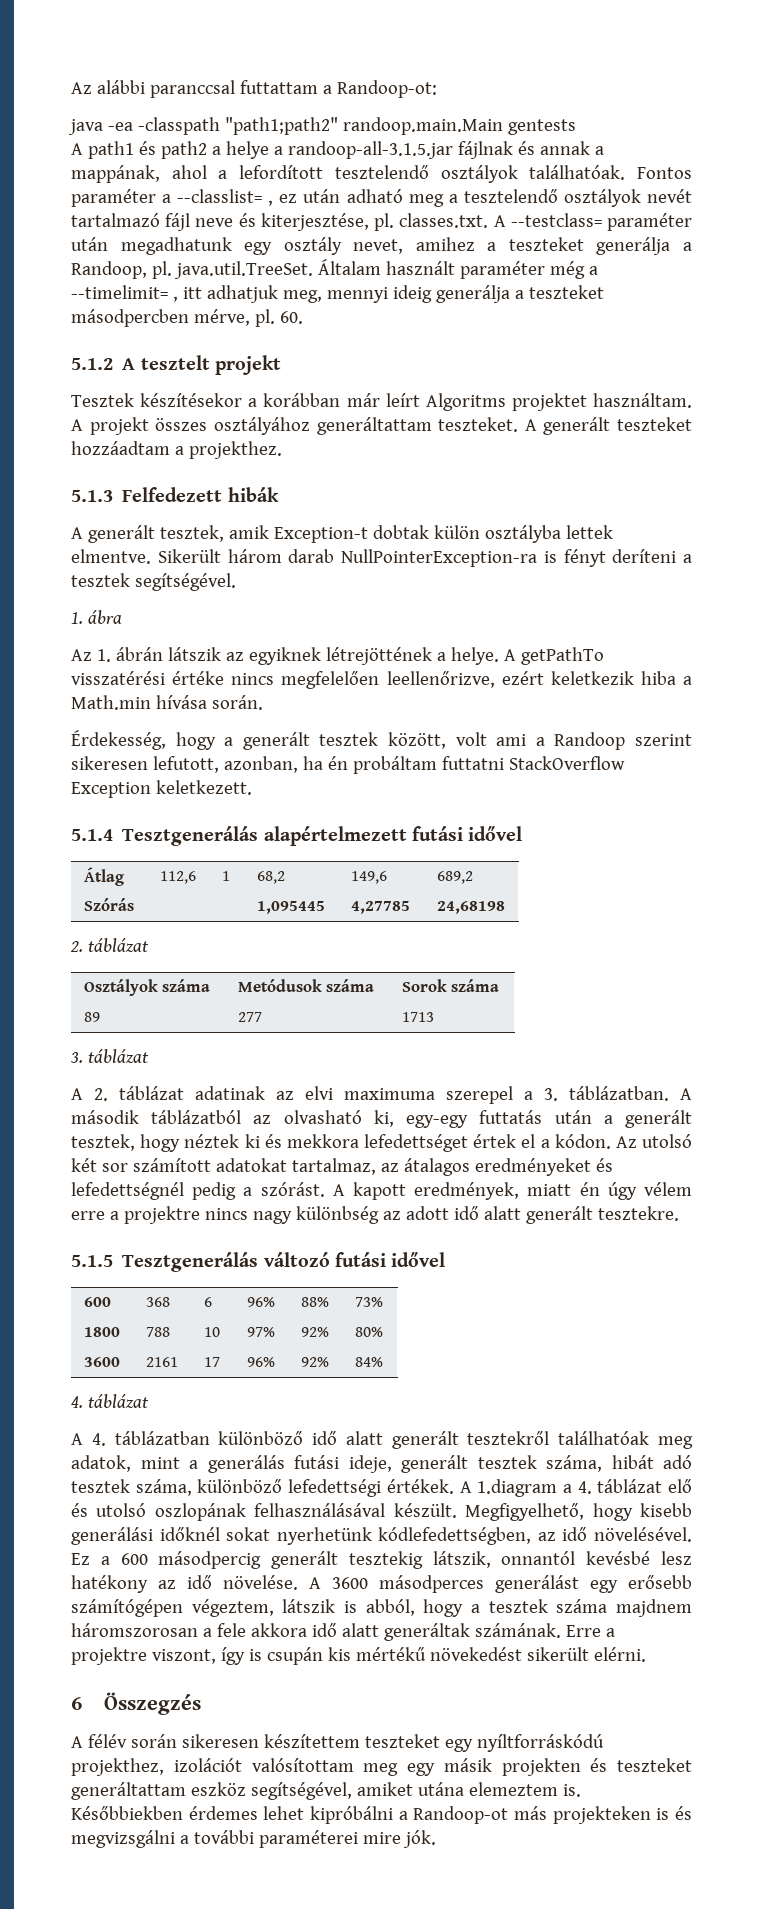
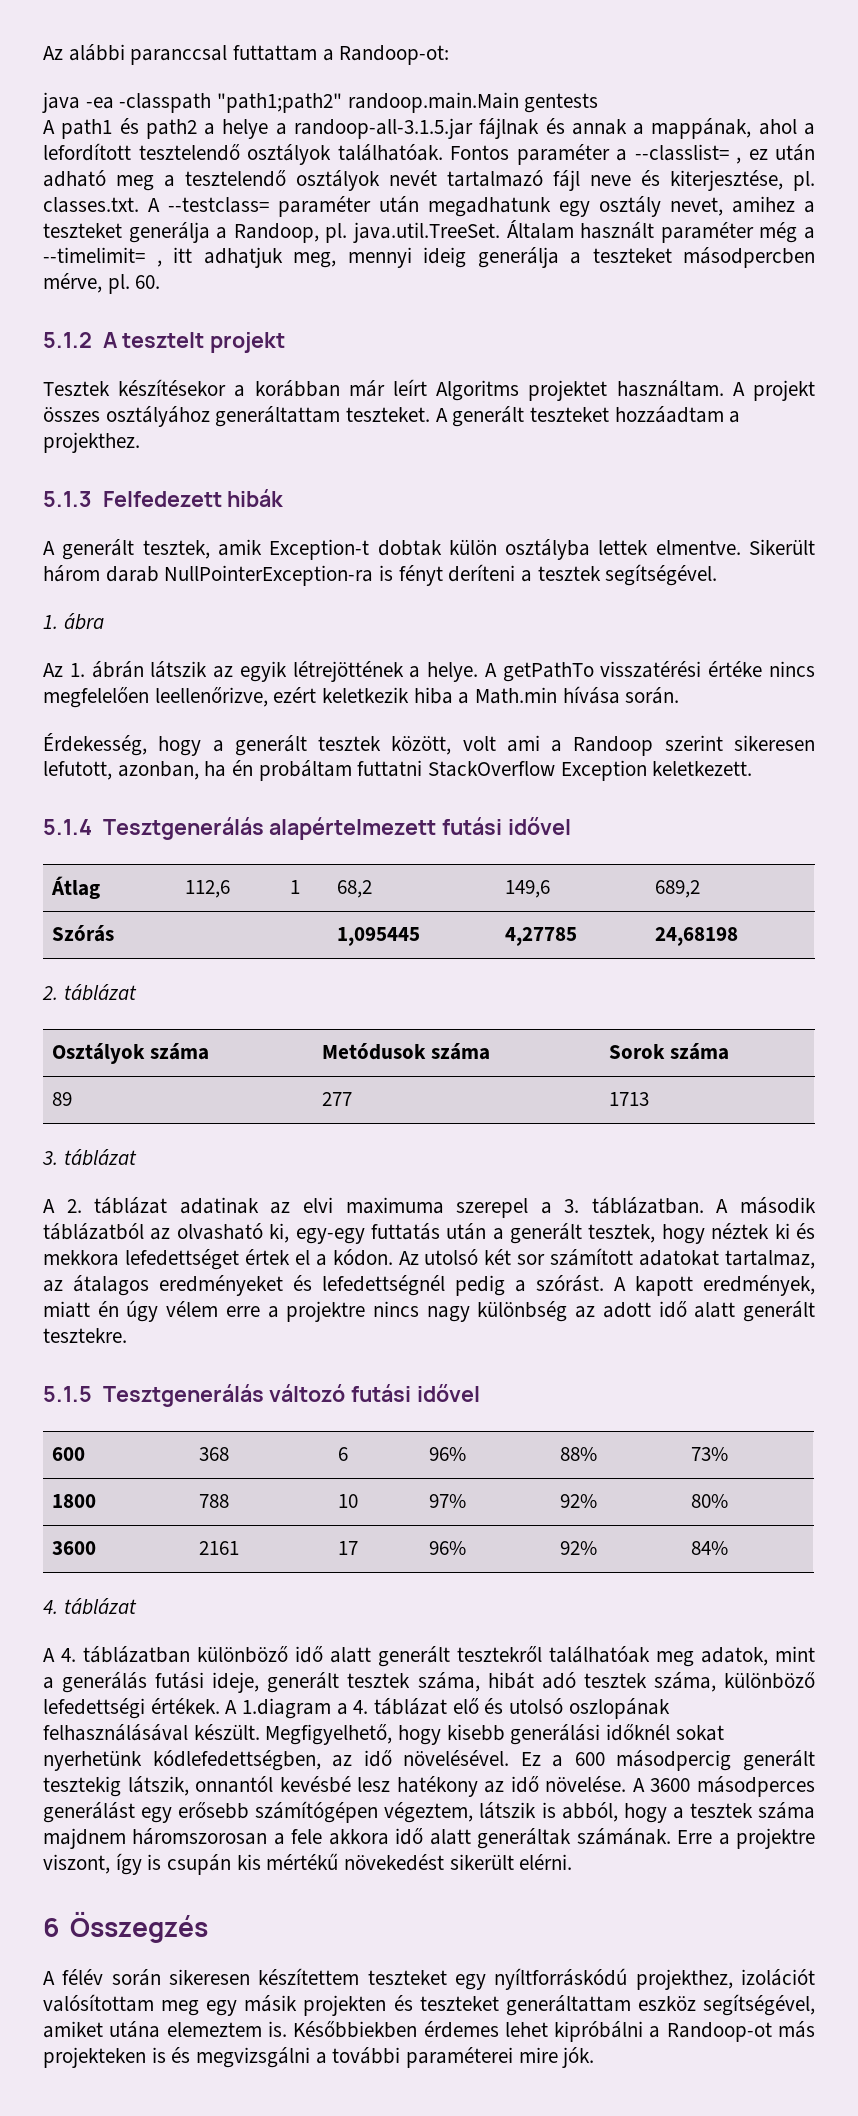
- Az 1. ábrán látszik az egyiknek létrejöttének a helye.
+ Az 1. ábrán látszik az egyik létrejöttének a helye.

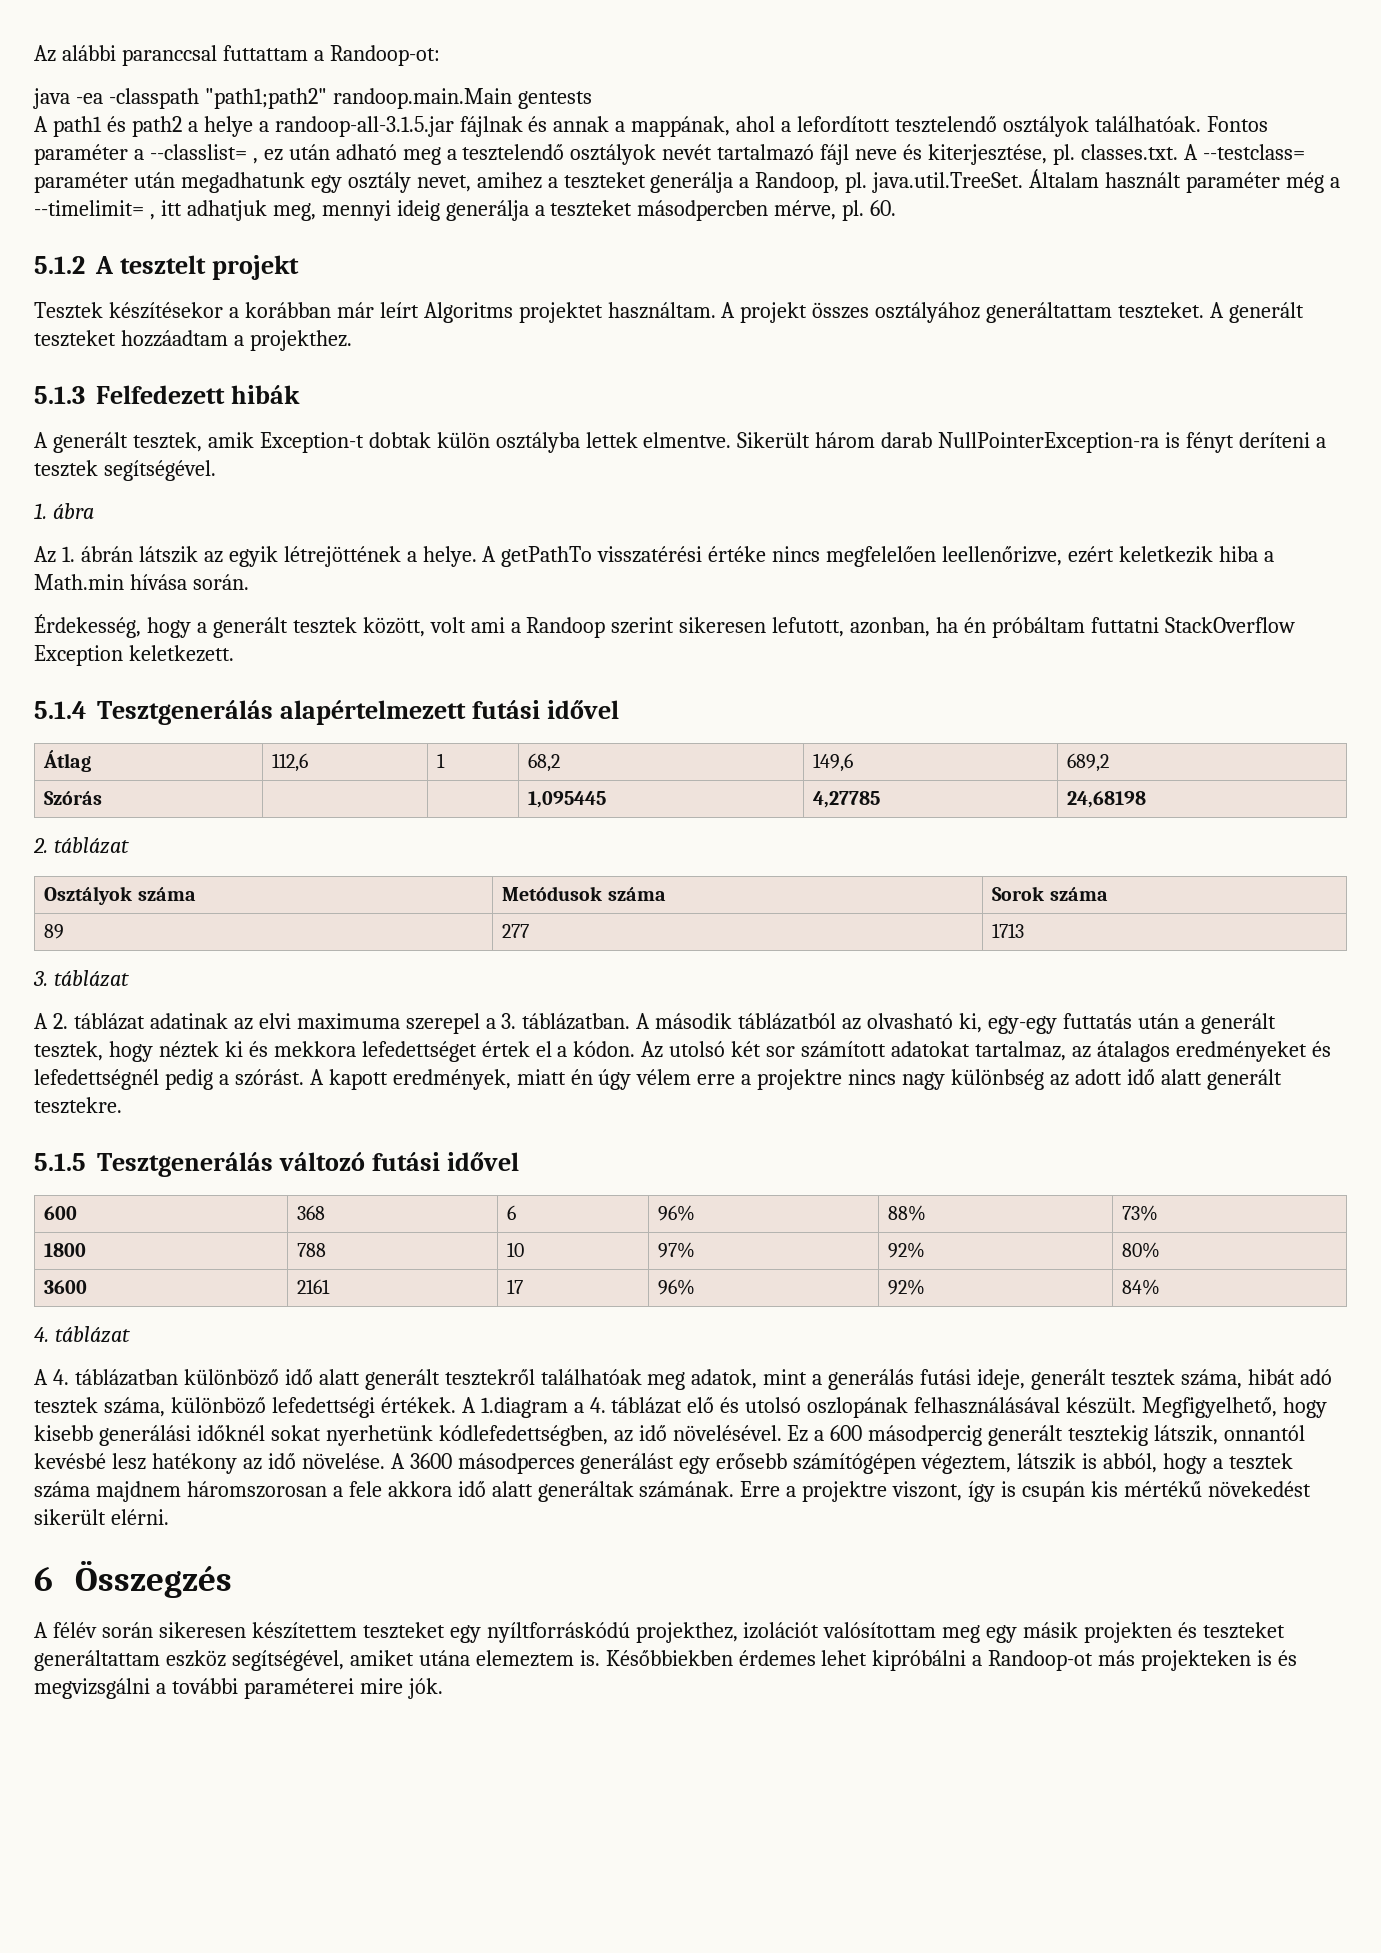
- Érdekesség, hogy a generált tesztek között, volt ami a Randoop szerint sikeresen lefutott, azonban, ha én probáltam futtatni StackOverflow Exception keletkezett.
+ Érdekesség, hogy a generált tesztek között, volt ami a Randoop szerint sikeresen lefutott, azonban, ha én próbáltam futtatni StackOverflow Exception keletkezett.

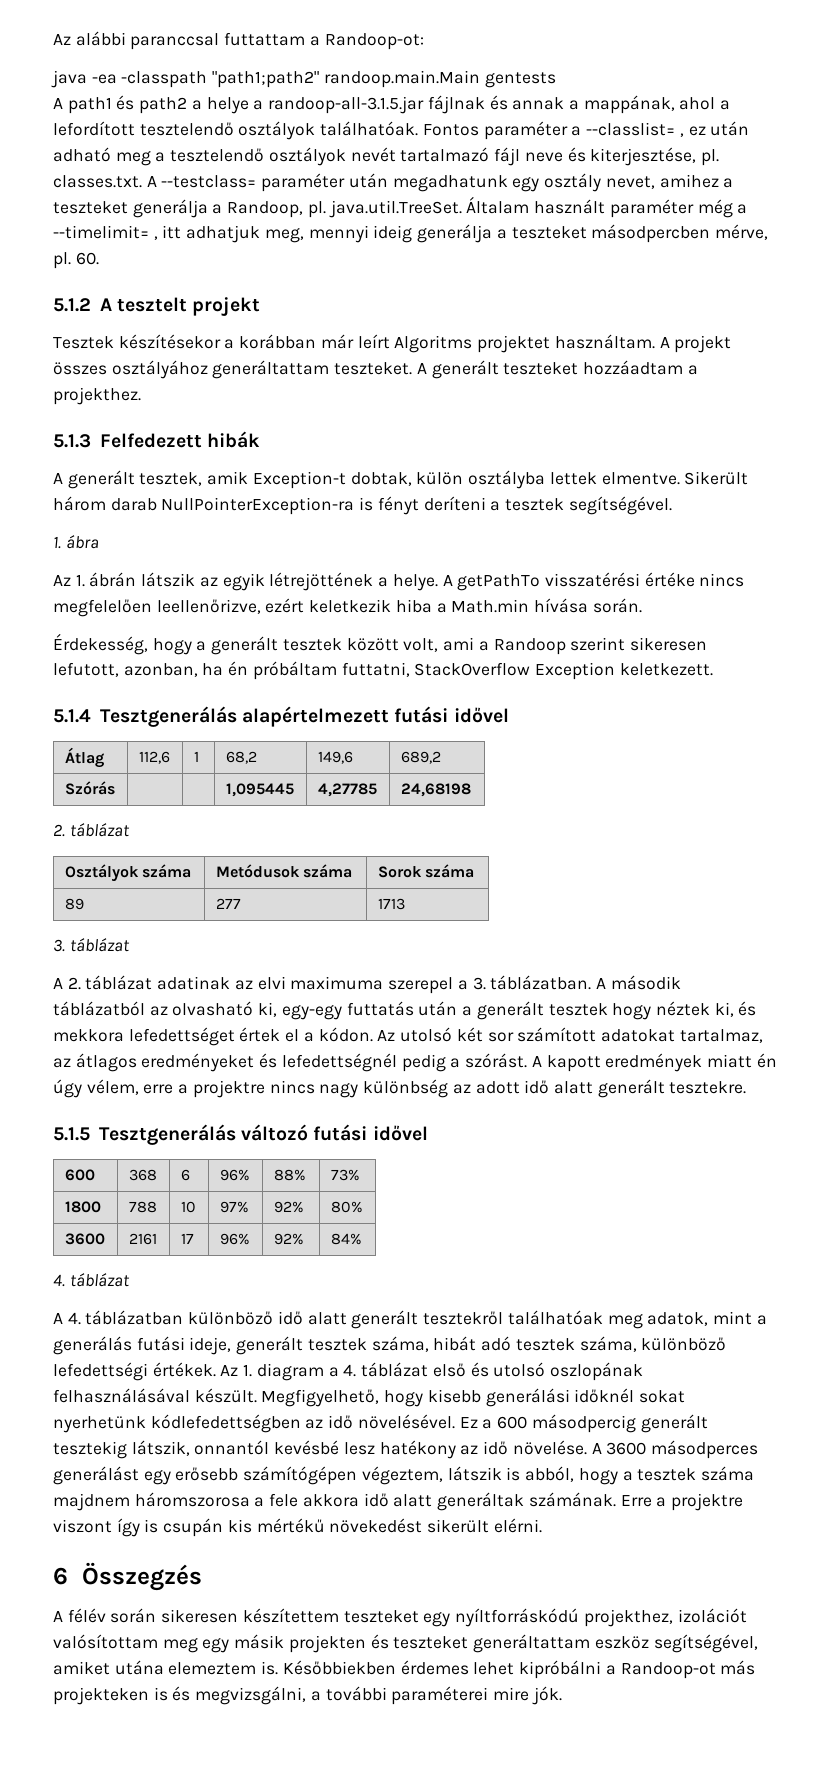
- A generált tesztek, amik Exception-t dobtak külön osztályba lettek elmentve.
+ A generált tesztek, amik Exception-t dobtak, külön osztályba lettek elmentve.
- Érdekesség, hogy a generált tesztek között, volt ami a Randoop szerint sikeresen lefutott, azonban, ha én próbáltam futtatni StackOverflow Exception keletkezett.
+ Érdekesség, hogy a generált tesztek között volt, ami a Randoop szerint sikeresen lefutott, azonban, ha én próbáltam futtatni, StackOverflow Exception keletkezett.
- A második táblázatból az olvasható ki, egy-egy futtatás után a generált tesztek, hogy néztek ki és mekkora lefedettséget értek el a kódon.
+ A második táblázatból az olvasható ki, egy-egy futtatás után a generált tesztek hogy néztek ki, és mekkora lefedettséget értek el a kódon.
- Az utolsó két sor számított adatokat tartalmaz, az átalagos eredményeket és lefedettségnél pedig a szórást.
+ Az utolsó két sor számított adatokat tartalmaz, az átlagos eredményeket és lefedettségnél pedig a szórást.
- A kapott eredmények, miatt én úgy vélem erre a projektre nincs nagy különbség az adott idő alatt generált tesztekre.
+ A kapott eredmények miatt én úgy vélem, erre a projektre nincs nagy különbség az adott idő alatt generált tesztekre.
- A 1.diagram a 4. táblázat elő és utolsó oszlopának felhasználásával készült.
+ Az 1. diagram a 4. táblázat első és utolsó oszlopának felhasználásával készült.
- Megfigyelhető, hogy kisebb generálási időknél sokat nyerhetünk kódlefedettségben, az idő növelésével.
+ Megfigyelhető, hogy kisebb generálási időknél sokat nyerhetünk kódlefedettségben az idő növelésével.
- A 3600 másodperces generálást egy erősebb számítógépen végeztem, látszik is abból, hogy a tesztek száma majdnem háromszorosan a fele akkora idő alatt generáltak számának.
+ A 3600 másodperces generálást egy erősebb számítógépen végeztem, látszik is abból, hogy a tesztek száma majdnem háromszorosa a fele akkora idő alatt generáltak számának.
- Erre a projektre viszont, így is csupán kis mértékű növekedést sikerült elérni.
+ Erre a projektre viszont így is csupán kis mértékű növekedést sikerült elérni.
- Későbbiekben érdemes lehet kipróbálni a Randoop-ot más projekteken is és megvizsgálni a további paraméterei mire jók.
+ Későbbiekben érdemes lehet kipróbálni a Randoop-ot más projekteken is és megvizsgálni, a további paraméterei mire jók.

